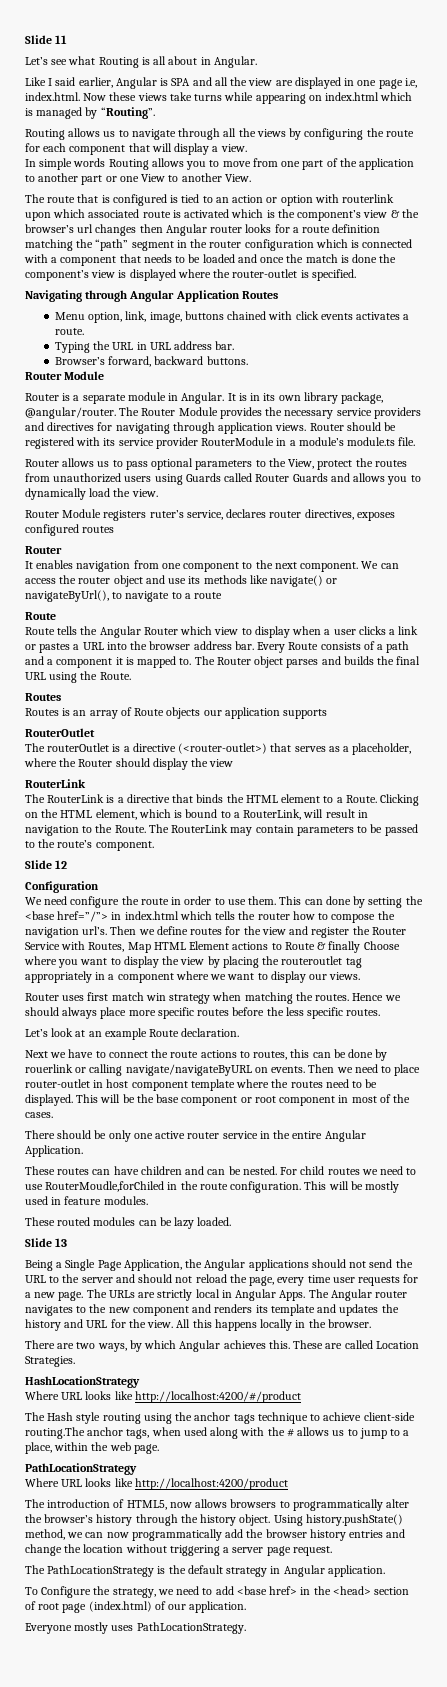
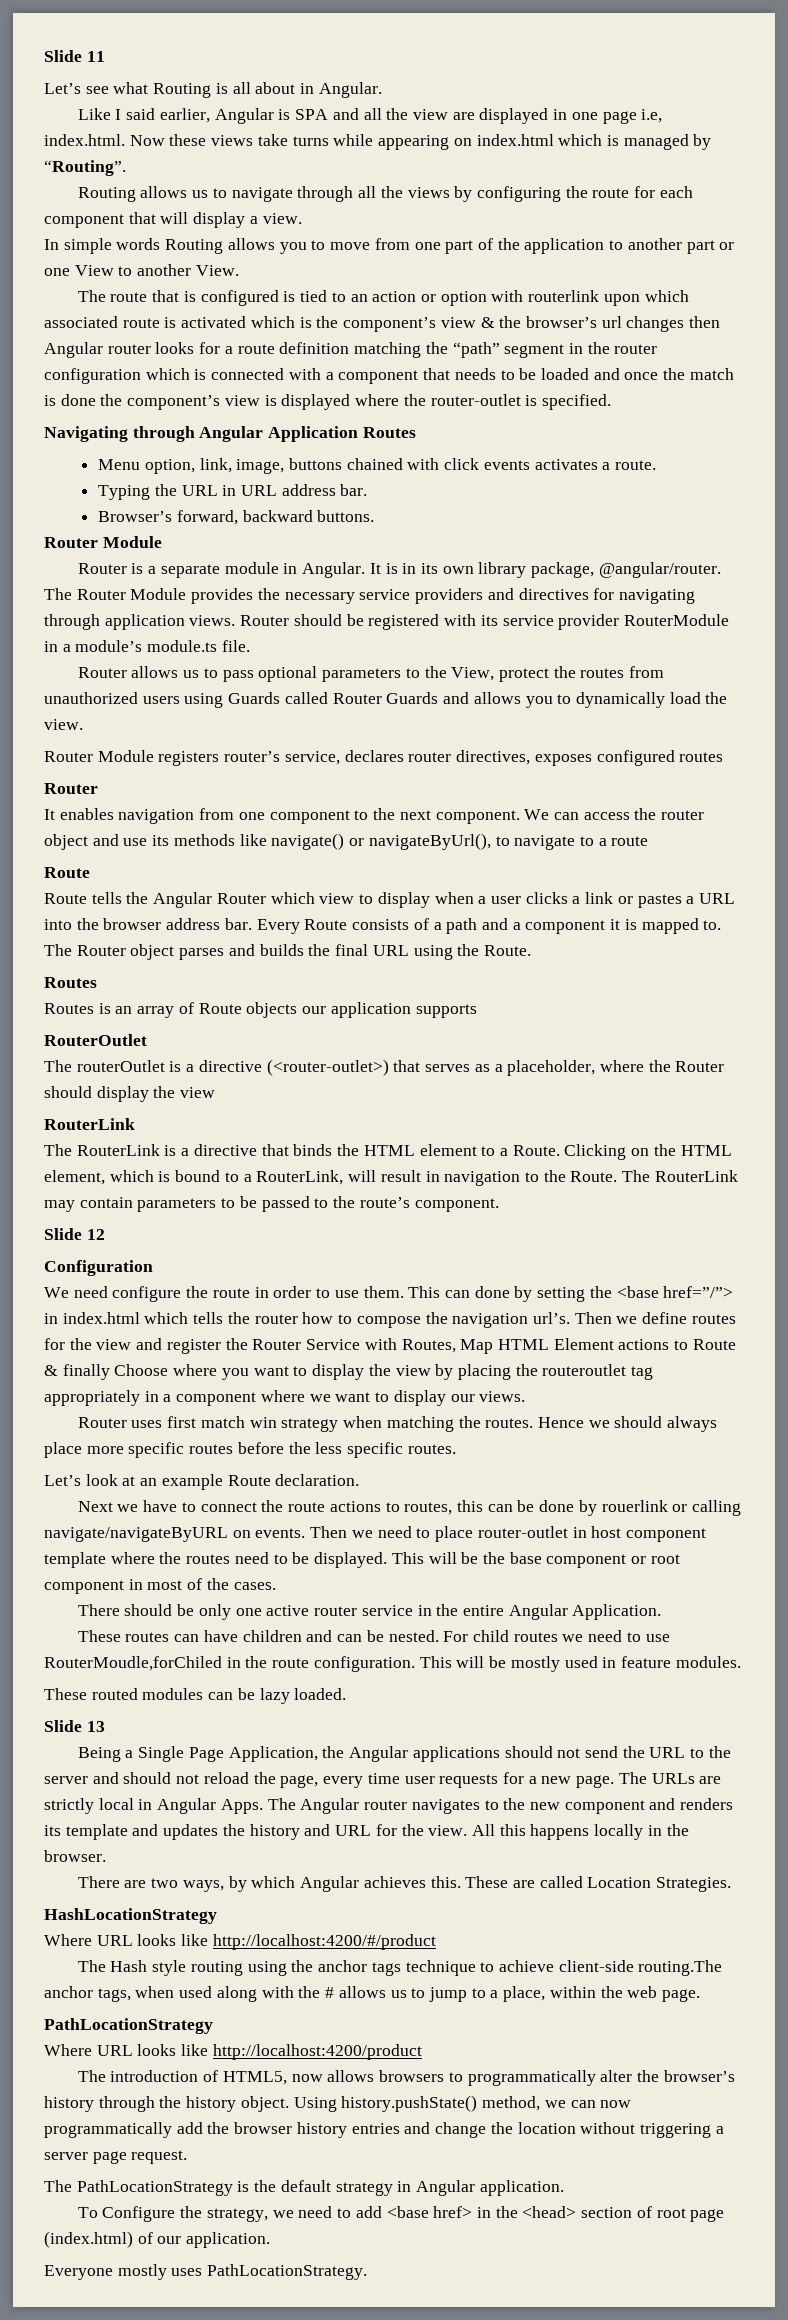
- Router Module registers ruter’s service, declares router directives, exposes configured routes
+ Router Module registers router’s service, declares router directives, exposes configured routes

